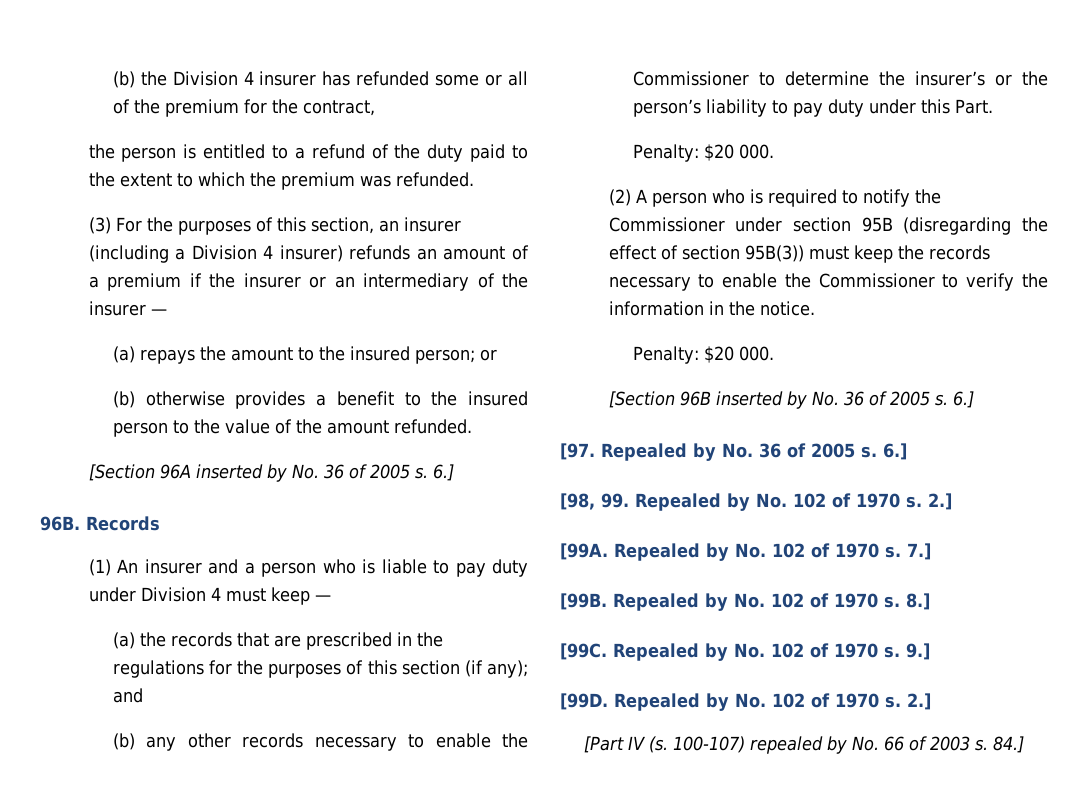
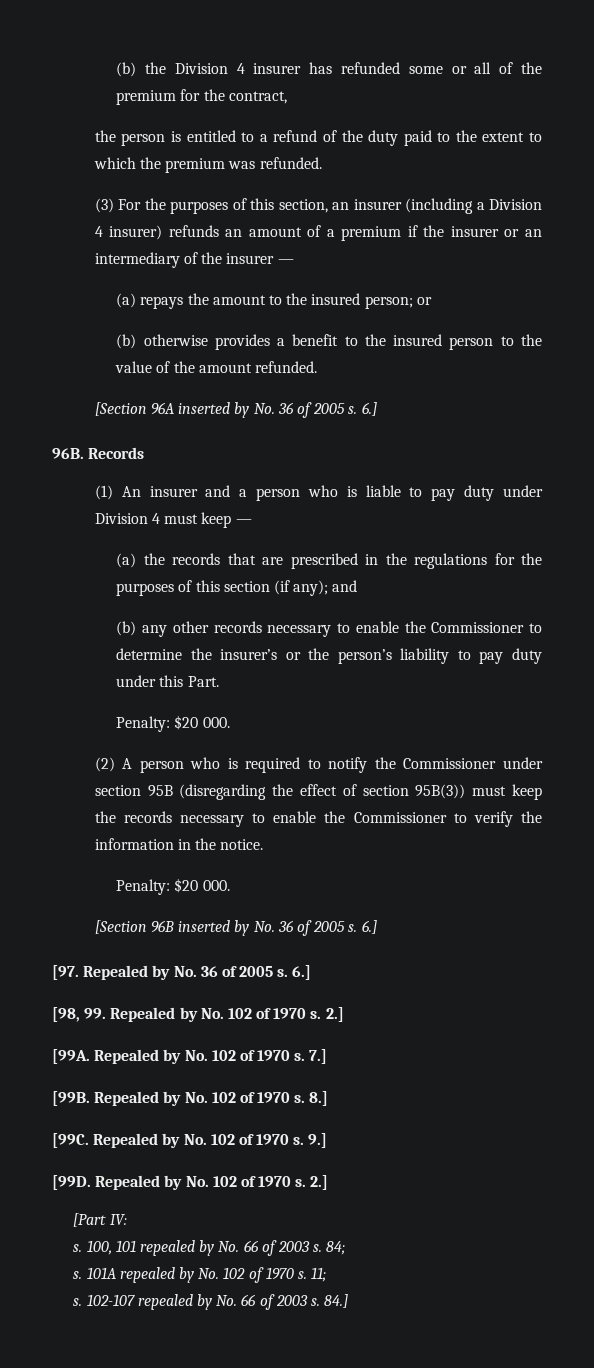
- [Part IV (s. 100-107) repealed by No. 66 of 2003 s.
+ [Part IV:
+ s. 100, 101 repealed by No. 66 of 2003 s. 84;
+ s. 101A repealed by No. 102 of 1970 s. 11;
+ s. 102-107 repealed by No. 66 of 2003 s.

